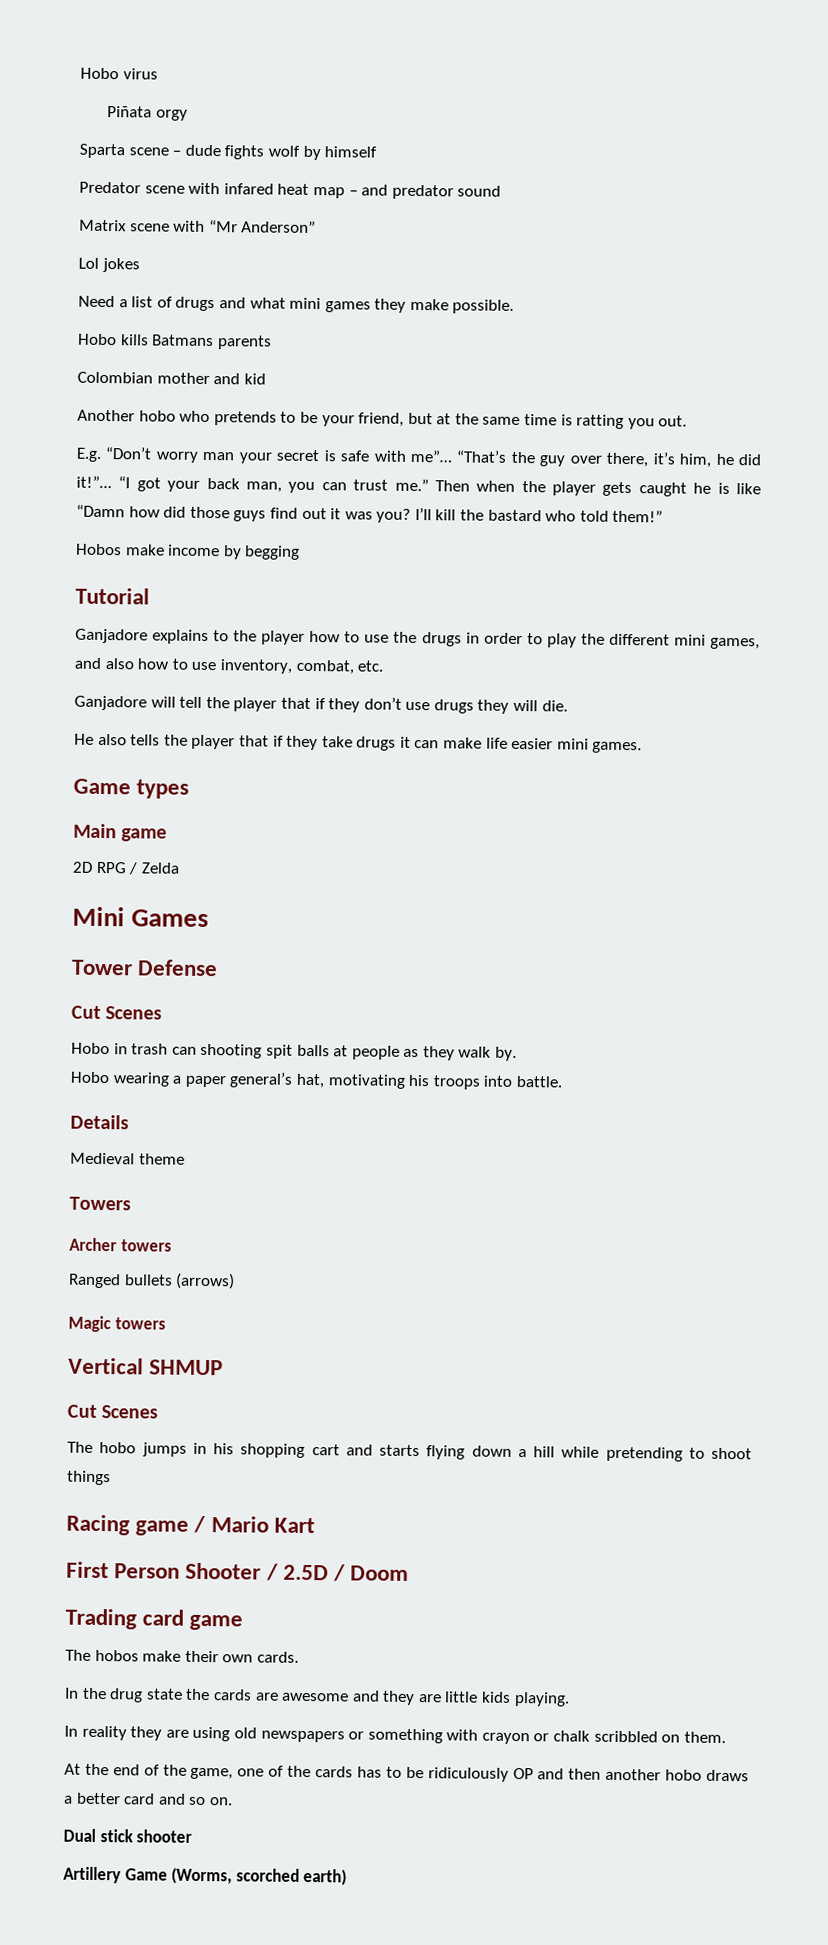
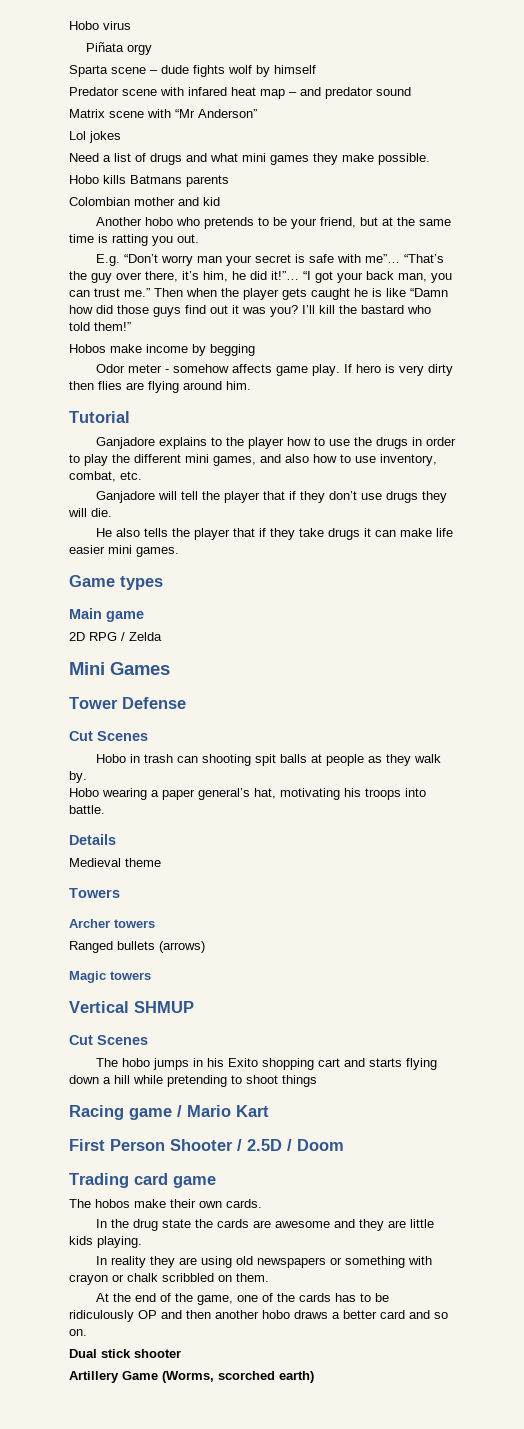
+ Odor meter - somehow affects game play. If hero is very dirty then flies are flying around him.
- The hobo jumps in his shopping cart and starts flying down a hill while pretending to shoot things
+ The hobo jumps in his Exito shopping cart and starts flying down a hill while pretending to shoot things

